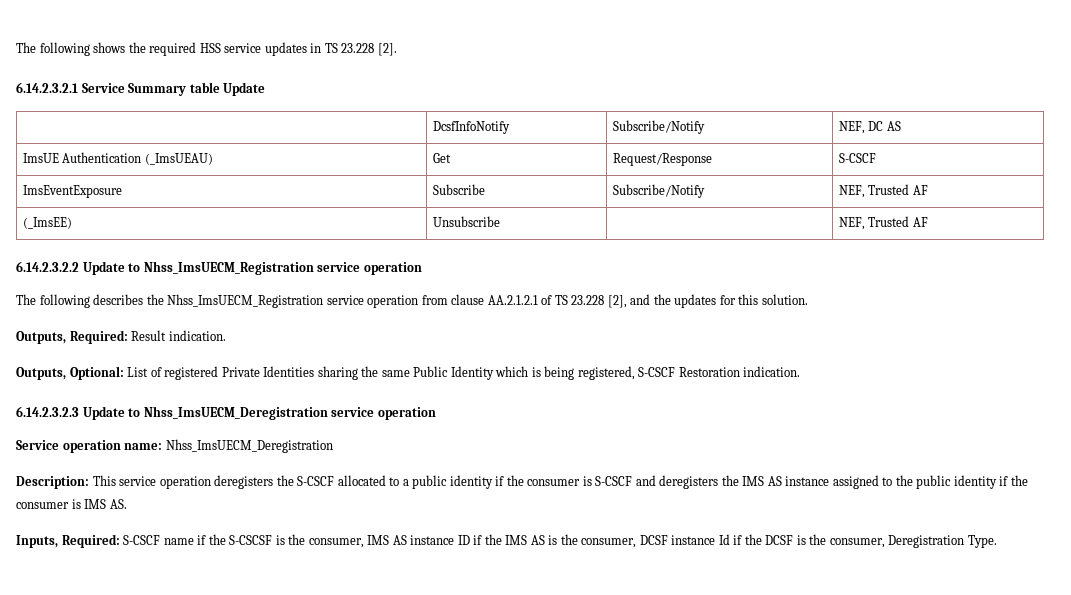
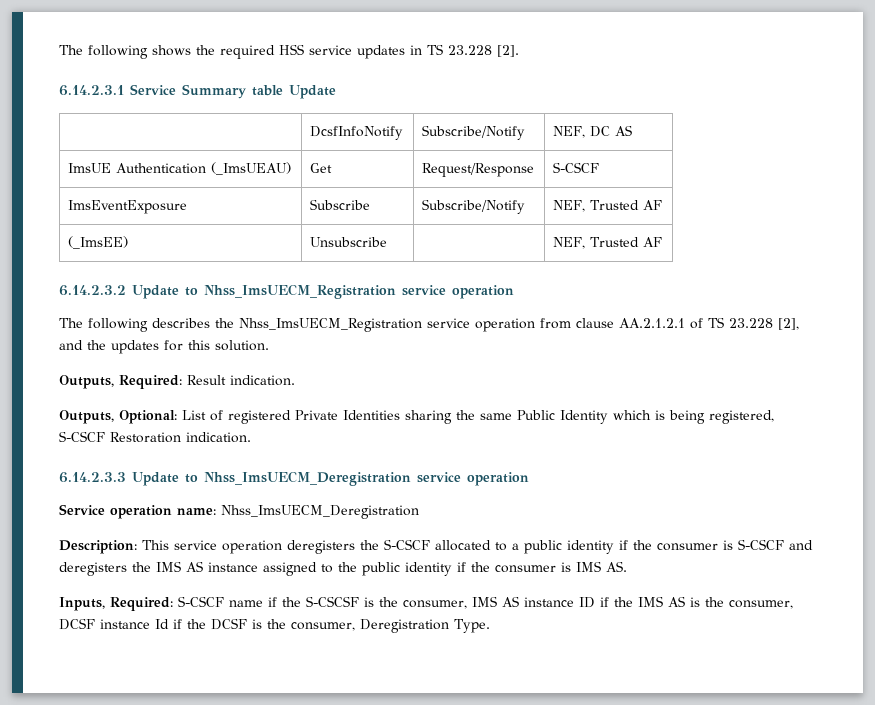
- 6.14.2.3.2.1 Service Summary table Update
+ 6.14.2.3.1 Service Summary table Update
- 6.14.2.3.2.2 Update to Nhss_ImsUECM_Registration service operation
+ 6.14.2.3.2 Update to Nhss_ImsUECM_Registration service operation
- 6.14.2.3.2.3 Update to Nhss_ImsUECM_Deregistration service operation
+ 6.14.2.3.3 Update to Nhss_ImsUECM_Deregistration service operation

